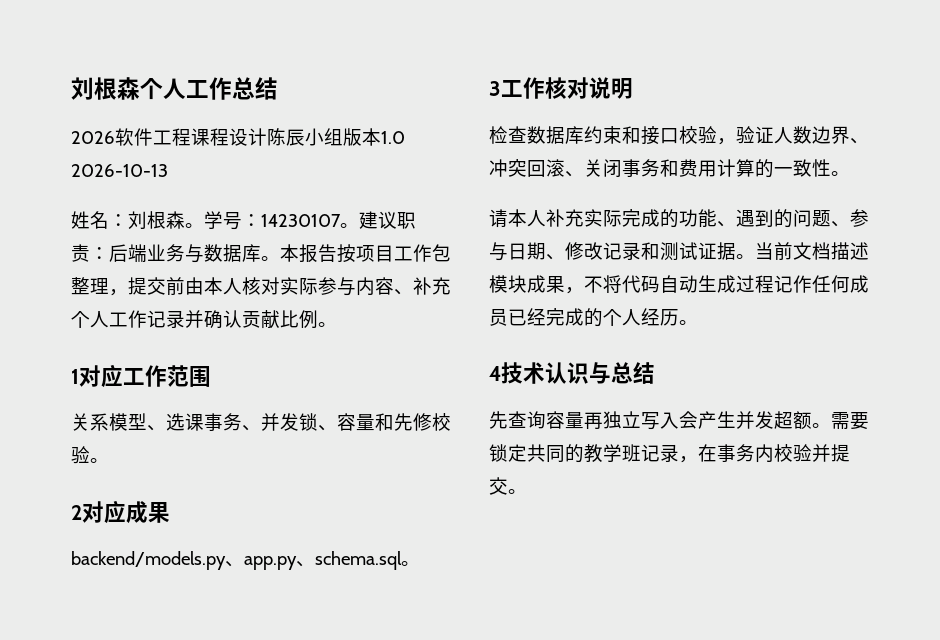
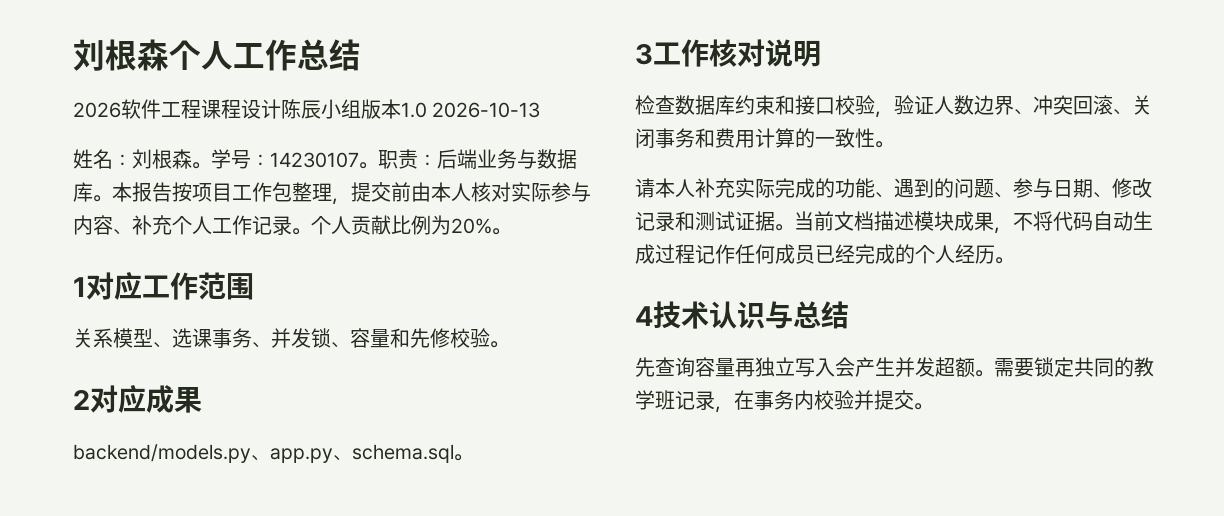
- 建议职责：后端业务与数据库。
+ 职责：后端业务与数据库。
- 本报告按项目工作包整理，提交前由本人核对实际参与内容、补充个人工作记录并确认贡献比例。
+ 本报告按项目工作包整理，提交前由本人核对实际参与内容、补充个人工作记录。个人贡献比例为20%。

